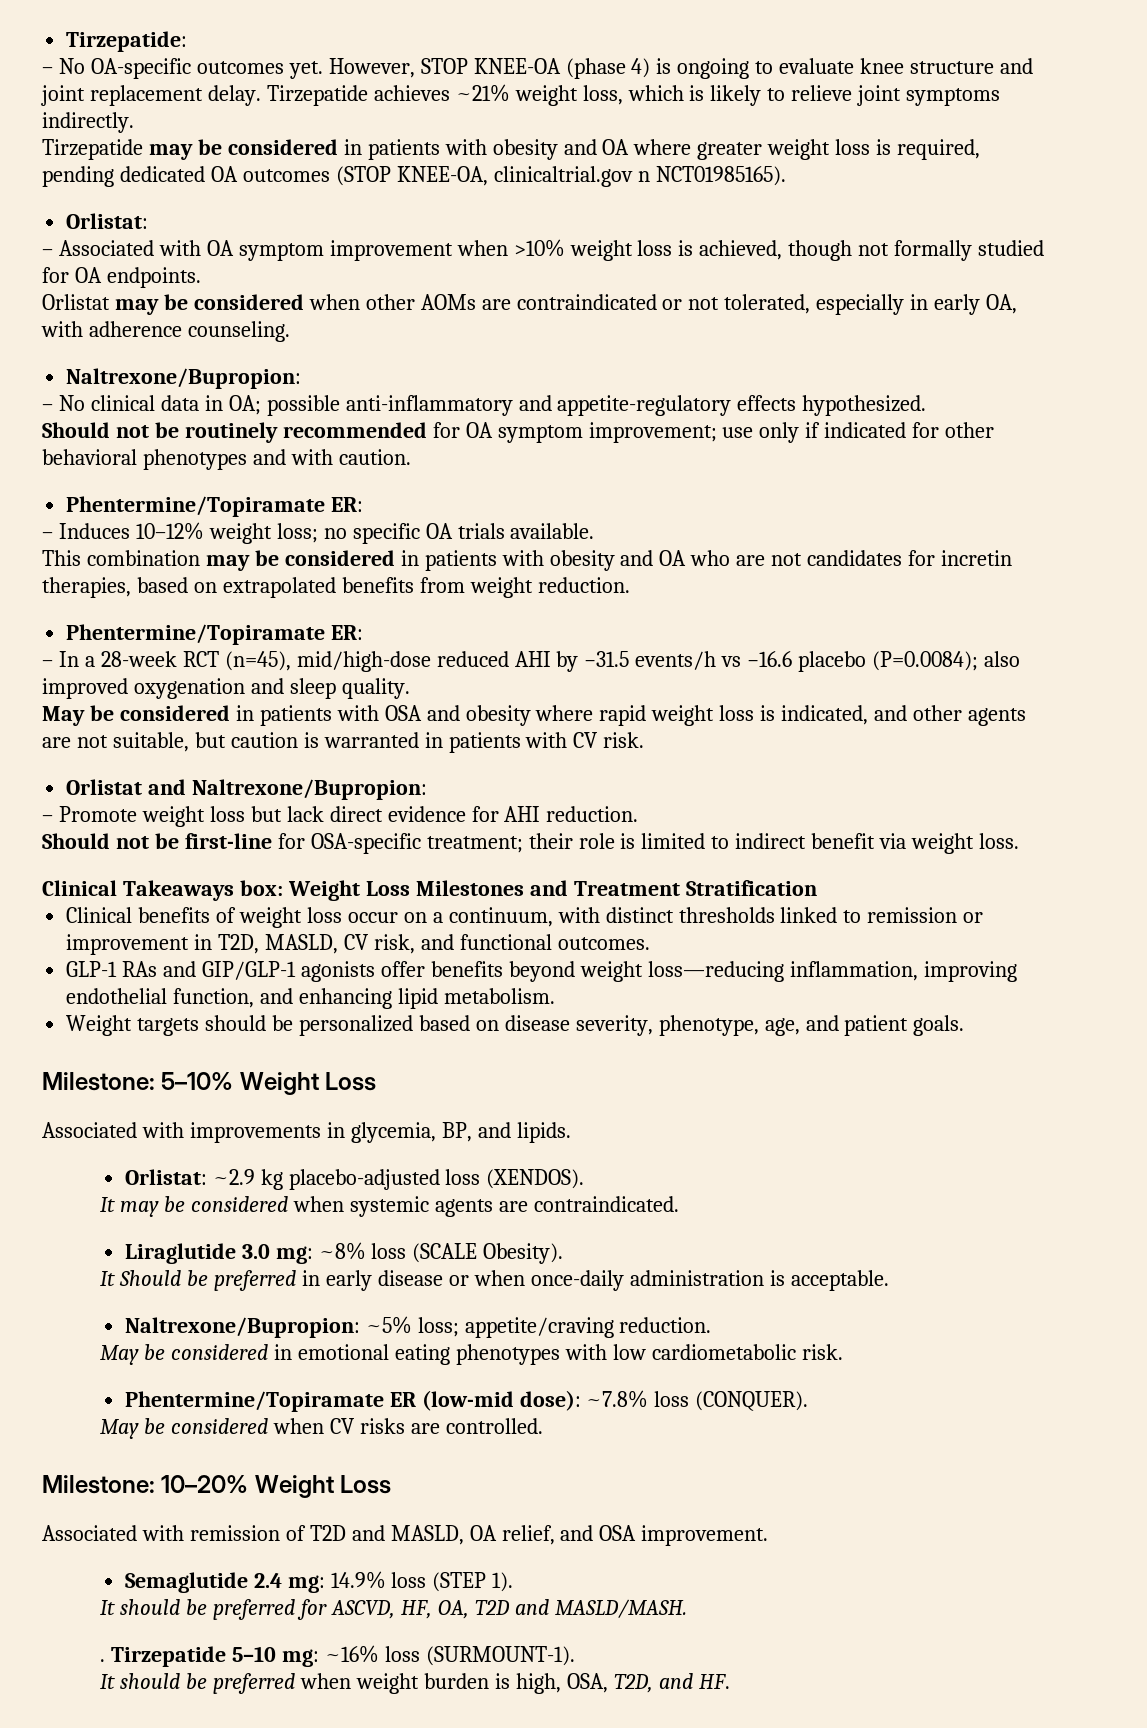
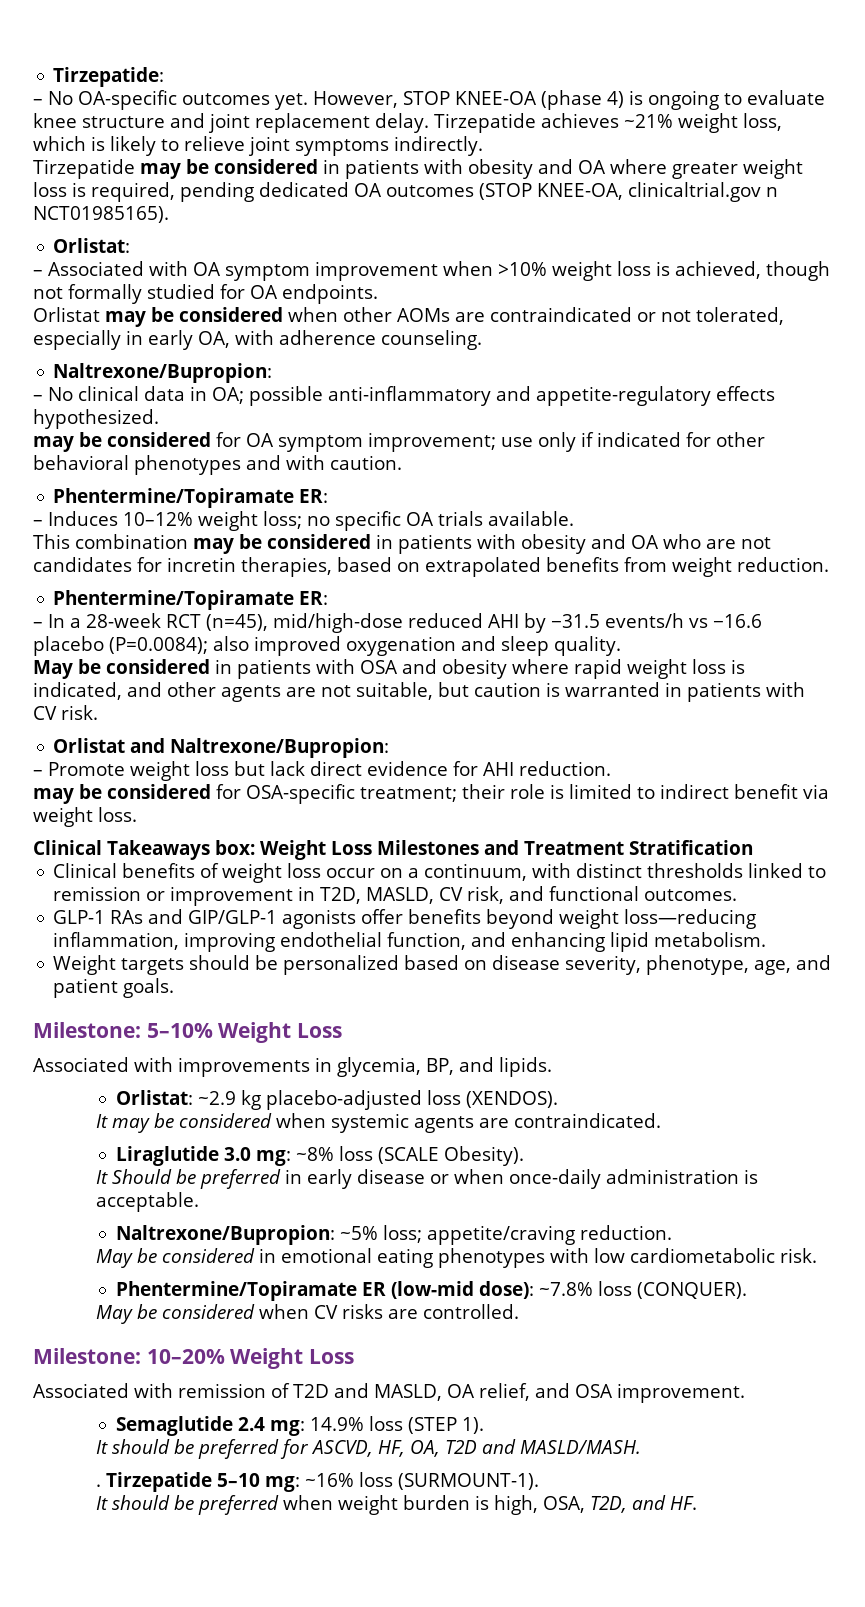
- Should not be routinely recommended for OA symptom improvement; use only if indicated for other behavioral phenotypes and with caution.
+ may be considered for OA symptom improvement; use only if indicated for other behavioral phenotypes and with caution.
- Should not be first-line for OSA-specific treatment; their role is limited to indirect benefit via weight loss.
+ may be considered for OSA-specific treatment; their role is limited to indirect benefit via weight loss.

